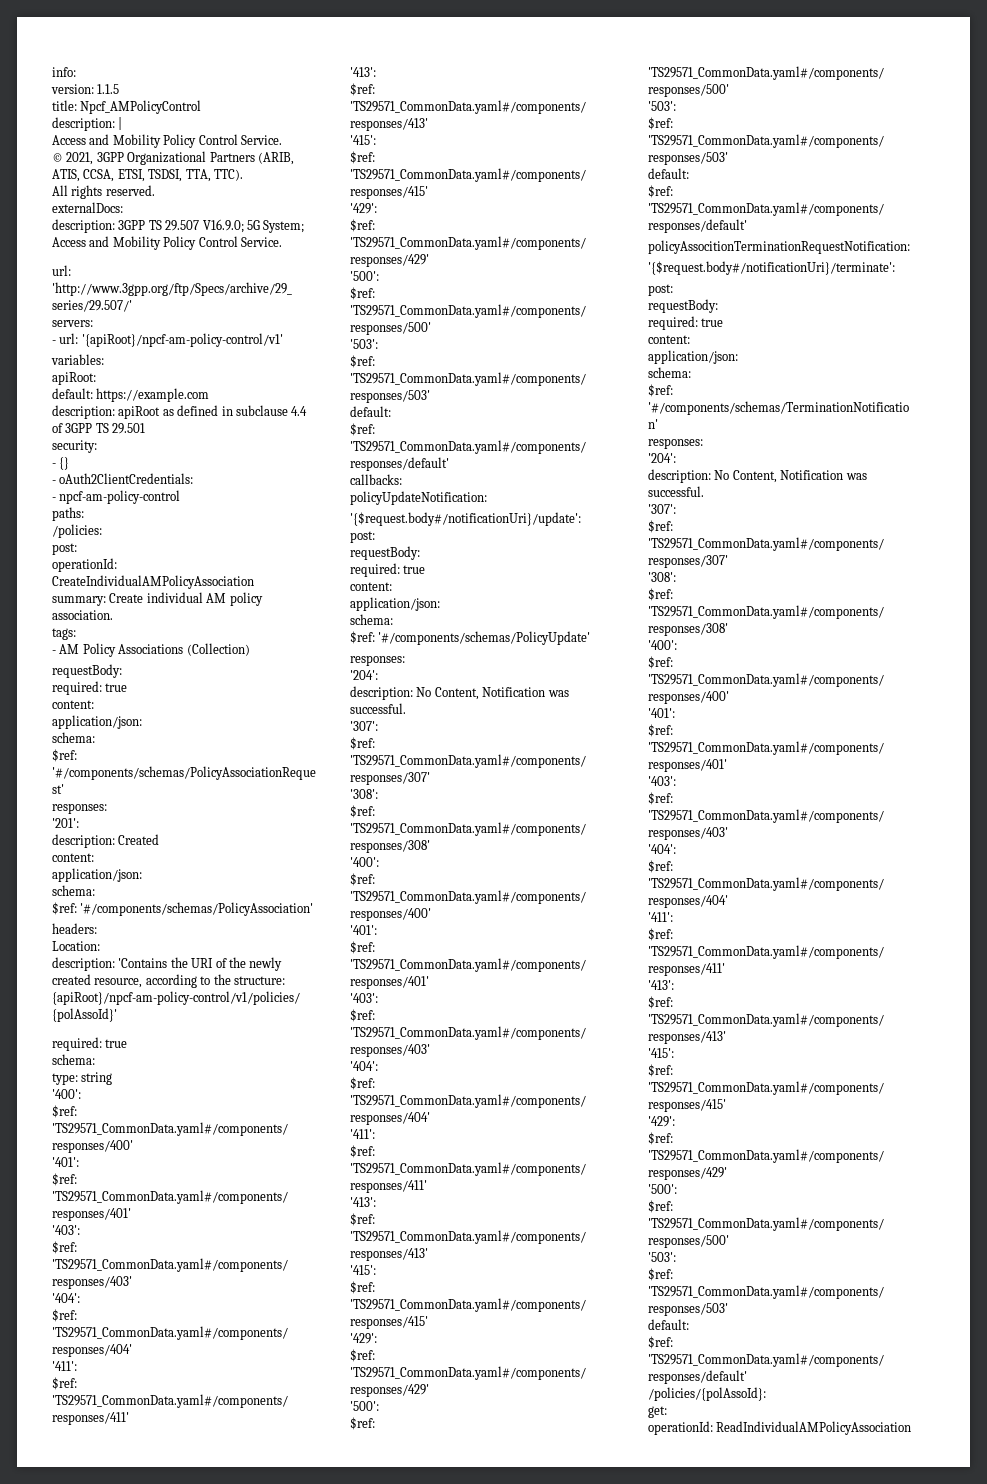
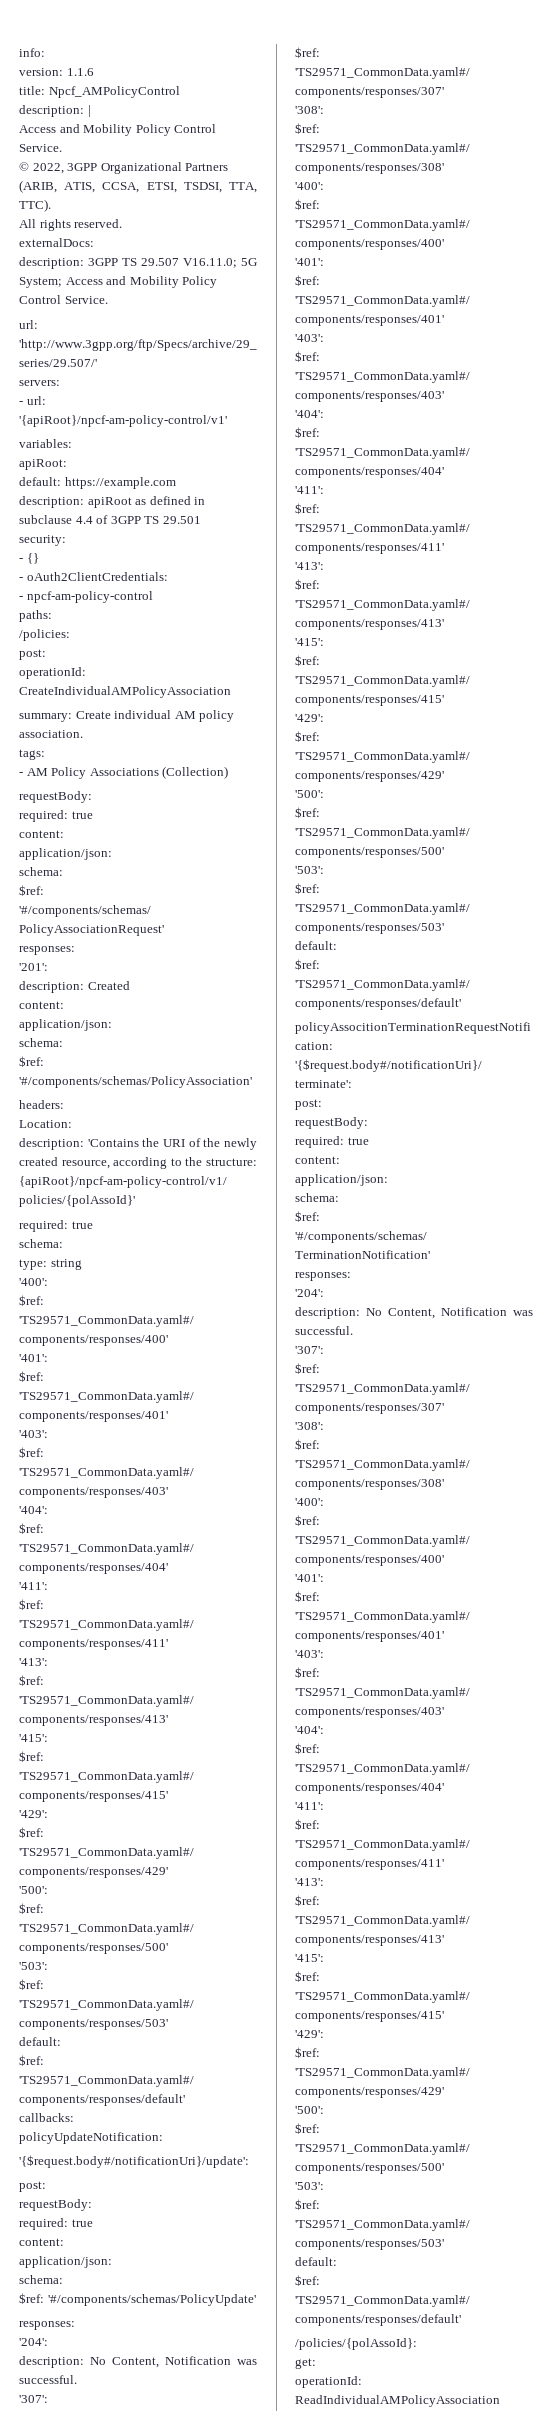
- version: 1.1.5
+ version: 1.1.6
- © 2021, 3GPP Organizational Partners (ARIB, ATIS, CCSA, ETSI, TSDSI, TTA, TTC).
+ © 2022, 3GPP Organizational Partners (ARIB, ATIS, CCSA, ETSI, TSDSI, TTA, TTC).
- description: 3GPP TS 29.507 V16.9.0; 5G System; Access and Mobility Policy Control Service.
+ description: 3GPP TS 29.507 V16.11.0; 5G System; Access and Mobility Policy Control Service.

